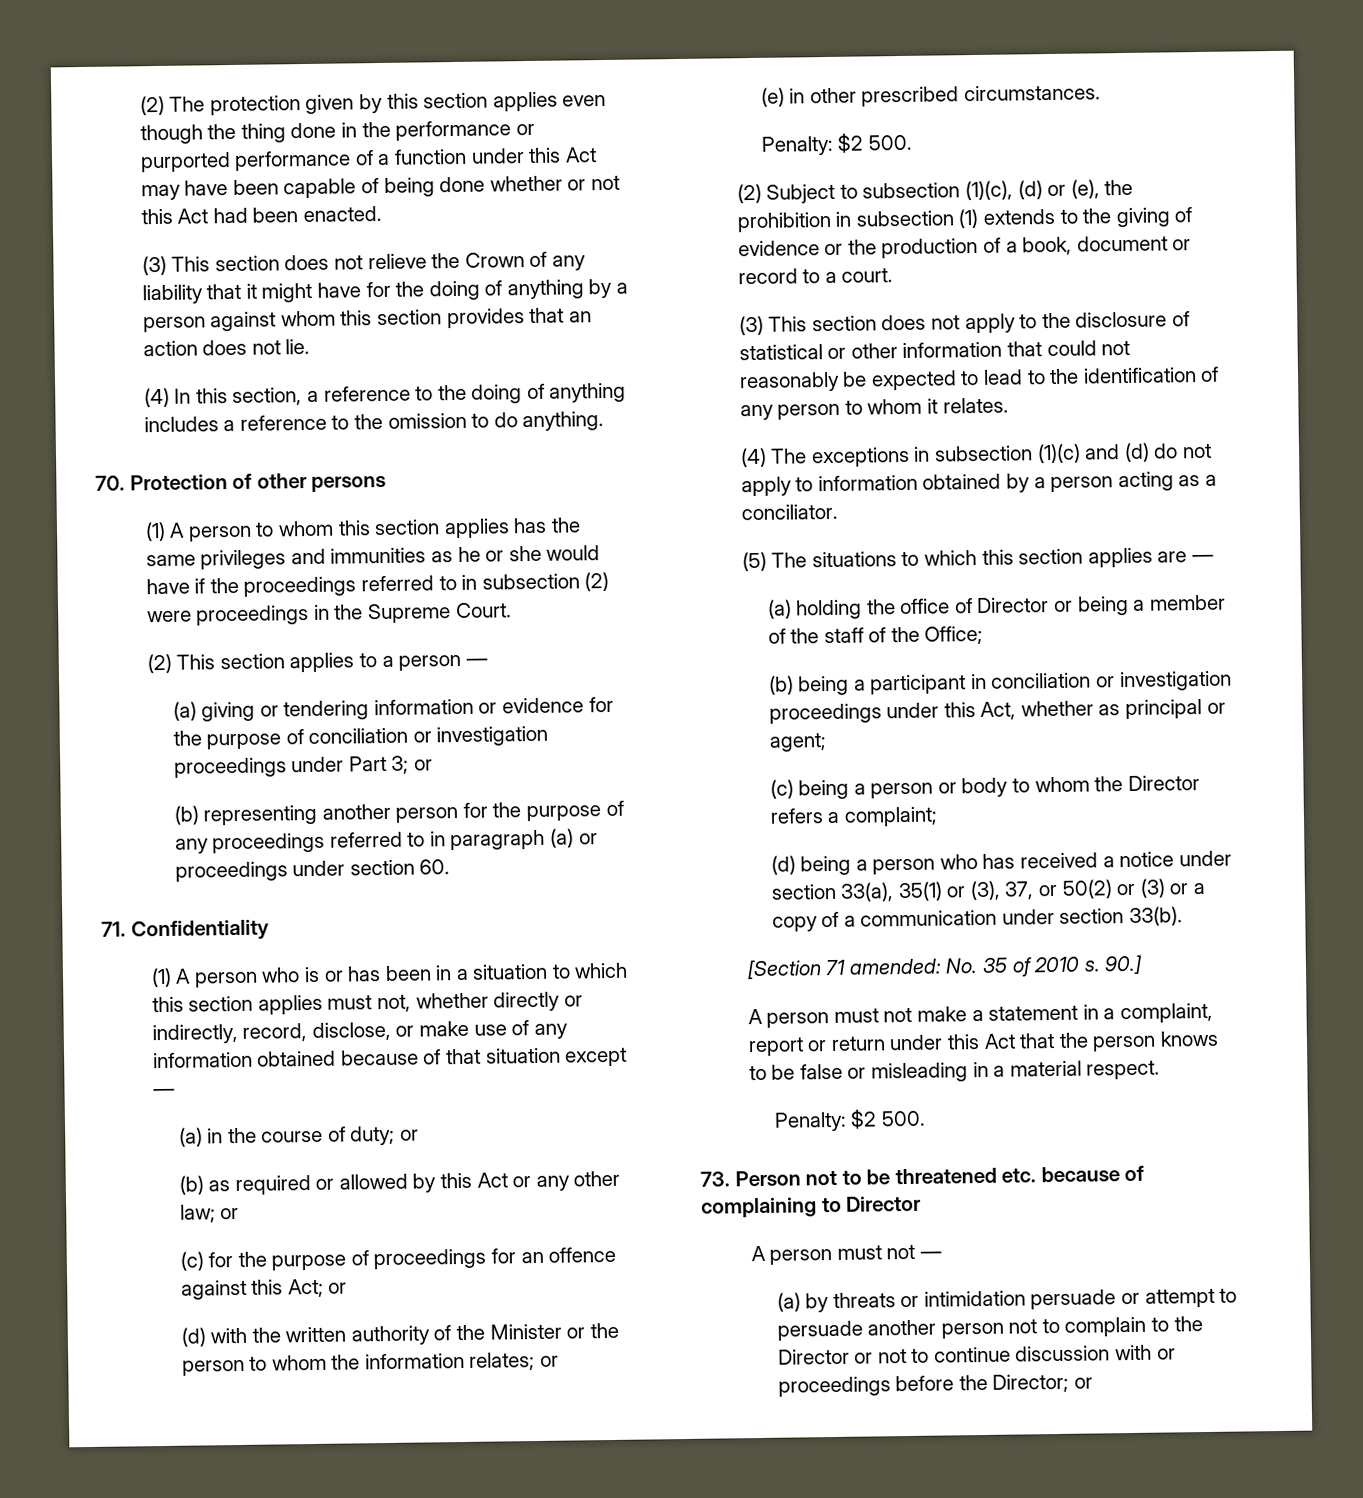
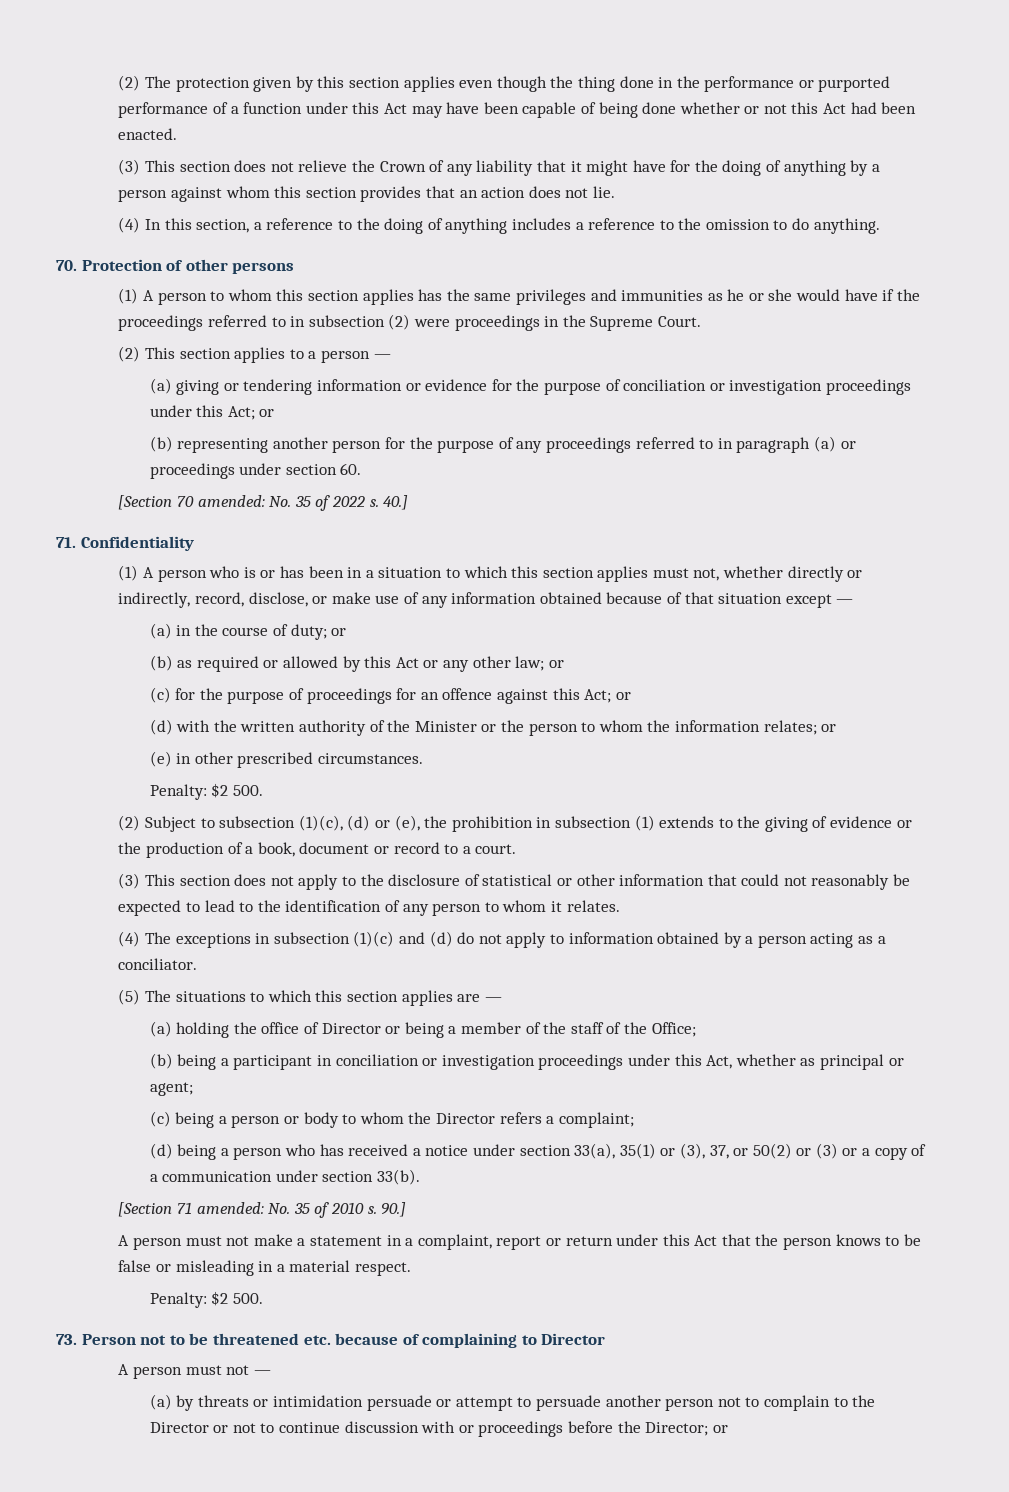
- (a) giving or tendering information or evidence for the purpose of conciliation or investigation proceedings under Part 3; or
+ (a) giving or tendering information or evidence for the purpose of conciliation or investigation proceedings under this Act; or
+ [Section 70 amended: No. 35 of 2022 s. 40.]

